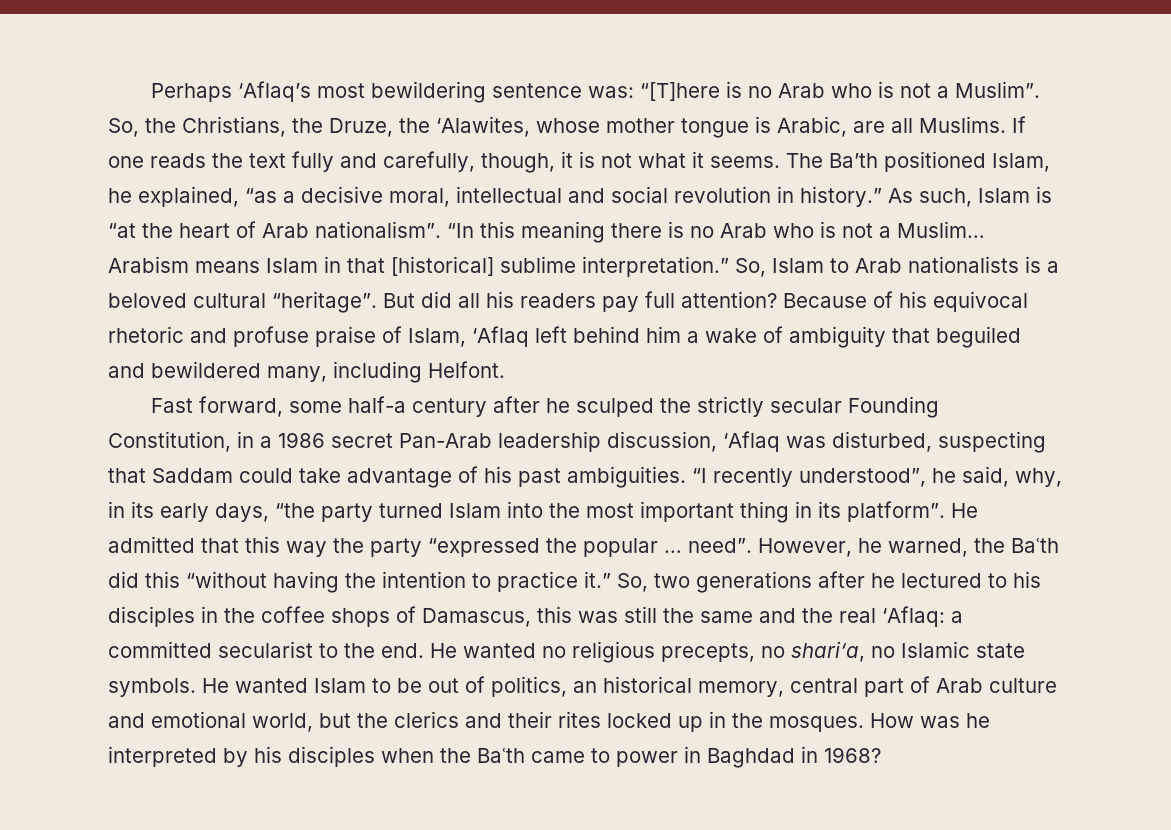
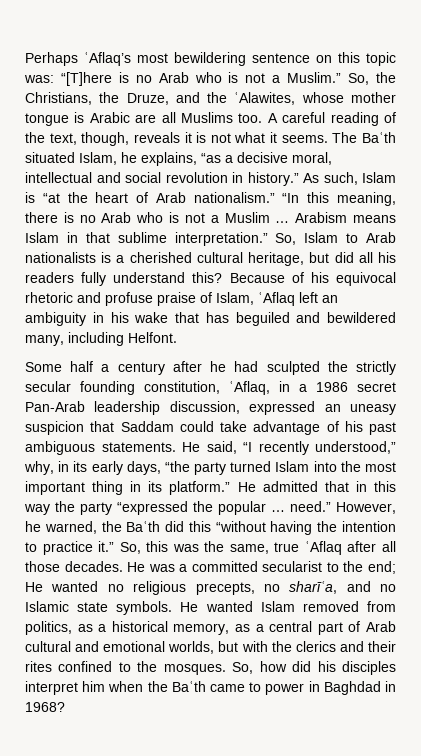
- Perhaps ‘Aflaq’s most bewildering sentence was: “[T]here is no Arab who is not a Muslim”.
+ Perhaps ʿAflaq’s most bewildering sentence on this topic was: “[T]here is no Arab who is not a Muslim.”
- So, the Christians, the Druze, the ‘Alawites, whose mother tongue is Arabic, are all Muslims. If one reads the text fully and carefully, though, it is not what it seems.
+ So, the Christians, the Druze, and the ʿAlawites, whose mother tongue is Arabic are all Muslims too. A careful reading of the text, though, reveals it is not what it seems.
- The Ba’th positioned Islam, he explained, “as a decisive moral, intellectual and social revolution in history.”
+ The Baʿth situated Islam, he explains, “as a decisive moral, intellectual and social revolution in history.”
- As such, Islam is “at the heart of Arab nationalism”.
+ As such, Islam is “at the heart of Arab nationalism.”
- “In this meaning there is no Arab who is not a Muslim…
+ “In this meaning, there is no Arab who is not a Muslim …
- Arabism means Islam in that [historical] sublime interpretation.”
+ Arabism means Islam in that sublime interpretation.”
- So, Islam to Arab nationalists is a beloved cultural “heritage”. But did all his readers pay full attention?
+ So, Islam to Arab nationalists is a cherished cultural heritage, but did all his readers fully understand this?
- Because of his equivocal rhetoric and profuse praise of Islam, ‘Aflaq left behind him a wake of ambiguity that beguiled and bewildered many, including Helfont.
+ Because of his equivocal rhetoric and profuse praise of Islam, ʿAflaq left an ambiguity in his wake that has beguiled and bewildered many, including Helfont.
- Fast forward, some half-a century after he sculped the strictly secular Founding Constitution, in a 1986 secret Pan-Arab leadership discussion, ‘Aflaq was disturbed, suspecting that Saddam could take advantage of his past ambiguities. “I recently understood”, he said, why, in its early days, “the party turned Islam into the most important thing in its platform”.
+ Some half a century after he had sculpted the strictly secular founding constitution, ʿAflaq, in a 1986 secret Pan-Arab leadership discussion, expressed an uneasy suspicion that Saddam could take advantage of his past ambiguous statements. He said, “I recently understood,” why, in its early days, “the party turned Islam into the most important thing in its platform.”
- He admitted that this way the party “expressed the popular … need”.
+ He admitted that in this way the party “expressed the popular … need.”
- So, two generations after he lectured to his disciples in the coffee shops of Damascus, this was still the same and the real ‘Aflaq: a committed secularist to the end. He wanted no religious precepts, no shari‘a, no Islamic state symbols.
+ So, this was the same, true ʿAflaq after all those decades. He was a committed secularist to the end; He wanted no religious precepts, no sharīʿa, and no Islamic state symbols.
- He wanted Islam to be out of politics, an historical memory, central part of Arab culture and emotional world, but the clerics and their rites locked up in the mosques. How was he interpreted by his disciples when the Baʿth came to power in Baghdad in 1968?
+ He wanted Islam removed from politics, as a historical memory, as a central part of Arab cultural and emotional worlds, but with the clerics and their rites confined to the mosques. So, how did his disciples interpret him when the Baʿth came to power in Baghdad in 1968?

